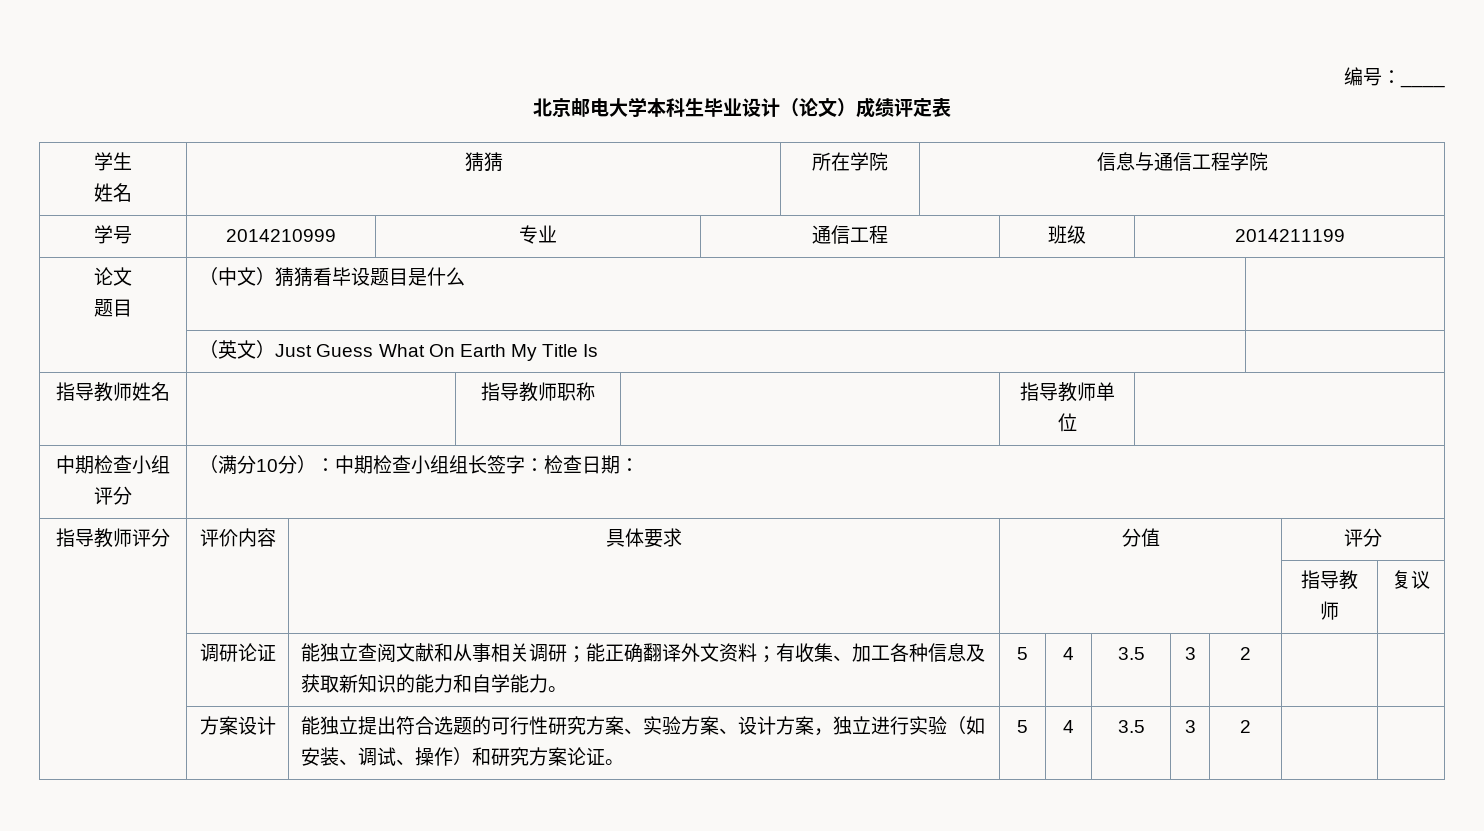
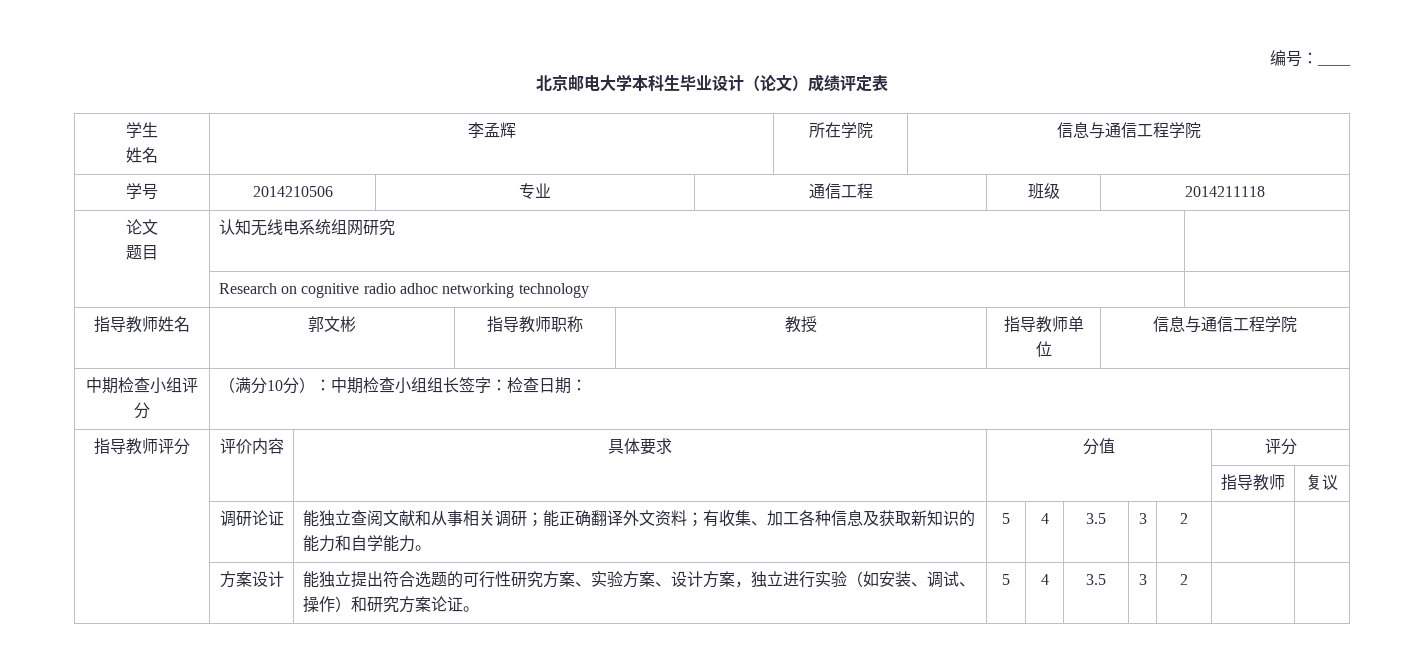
  学生
- 姓名 | 猜猜 | 所在学院 | 信息与通信工程学院
+ 姓名 | 李孟辉 | 所在学院 | 信息与通信工程学院
- 学号 | 2014210999 | 专业 | 通信工程 | 班级 | 2014211199
+ 学号 | 2014210506 | 专业 | 通信工程 | 班级 | 2014211118
  论文
- 题目 | （中文）猜猜看毕设题目是什么 |
- | （英文）Just Guess What On Earth My Title Is |
+ 题目 | 认知无线电系统组网研究 |
+ | Research on cognitive radio adhoc networking technology |
- 指导教师姓名 | | 指导教师职称 | | 指导教师单位 |
+ 指导教师姓名 | 郭文彬 | 指导教师职称 | 教授 | 指导教师单位 | 信息与通信工程学院

